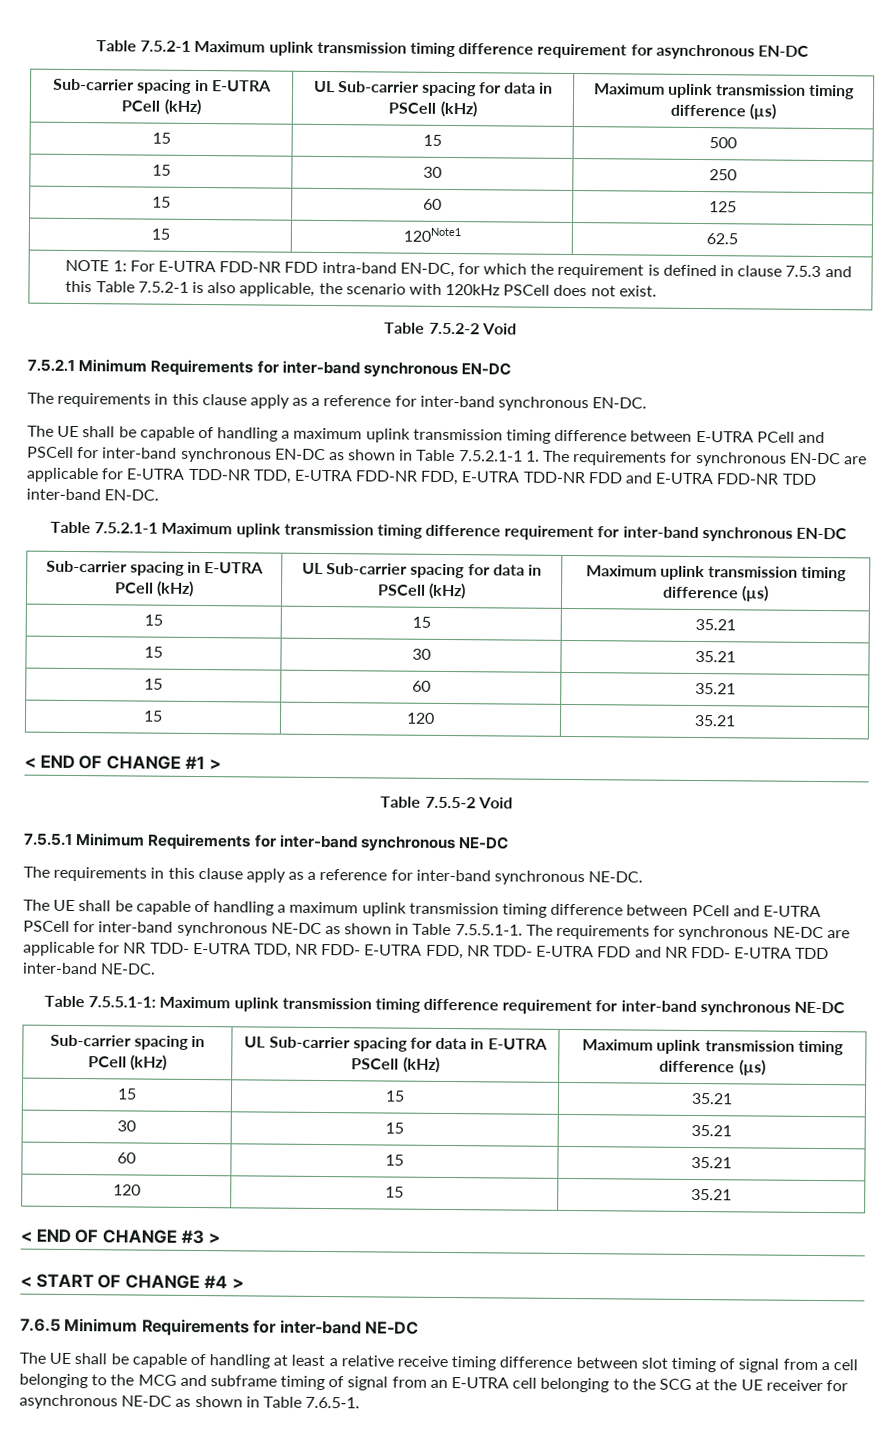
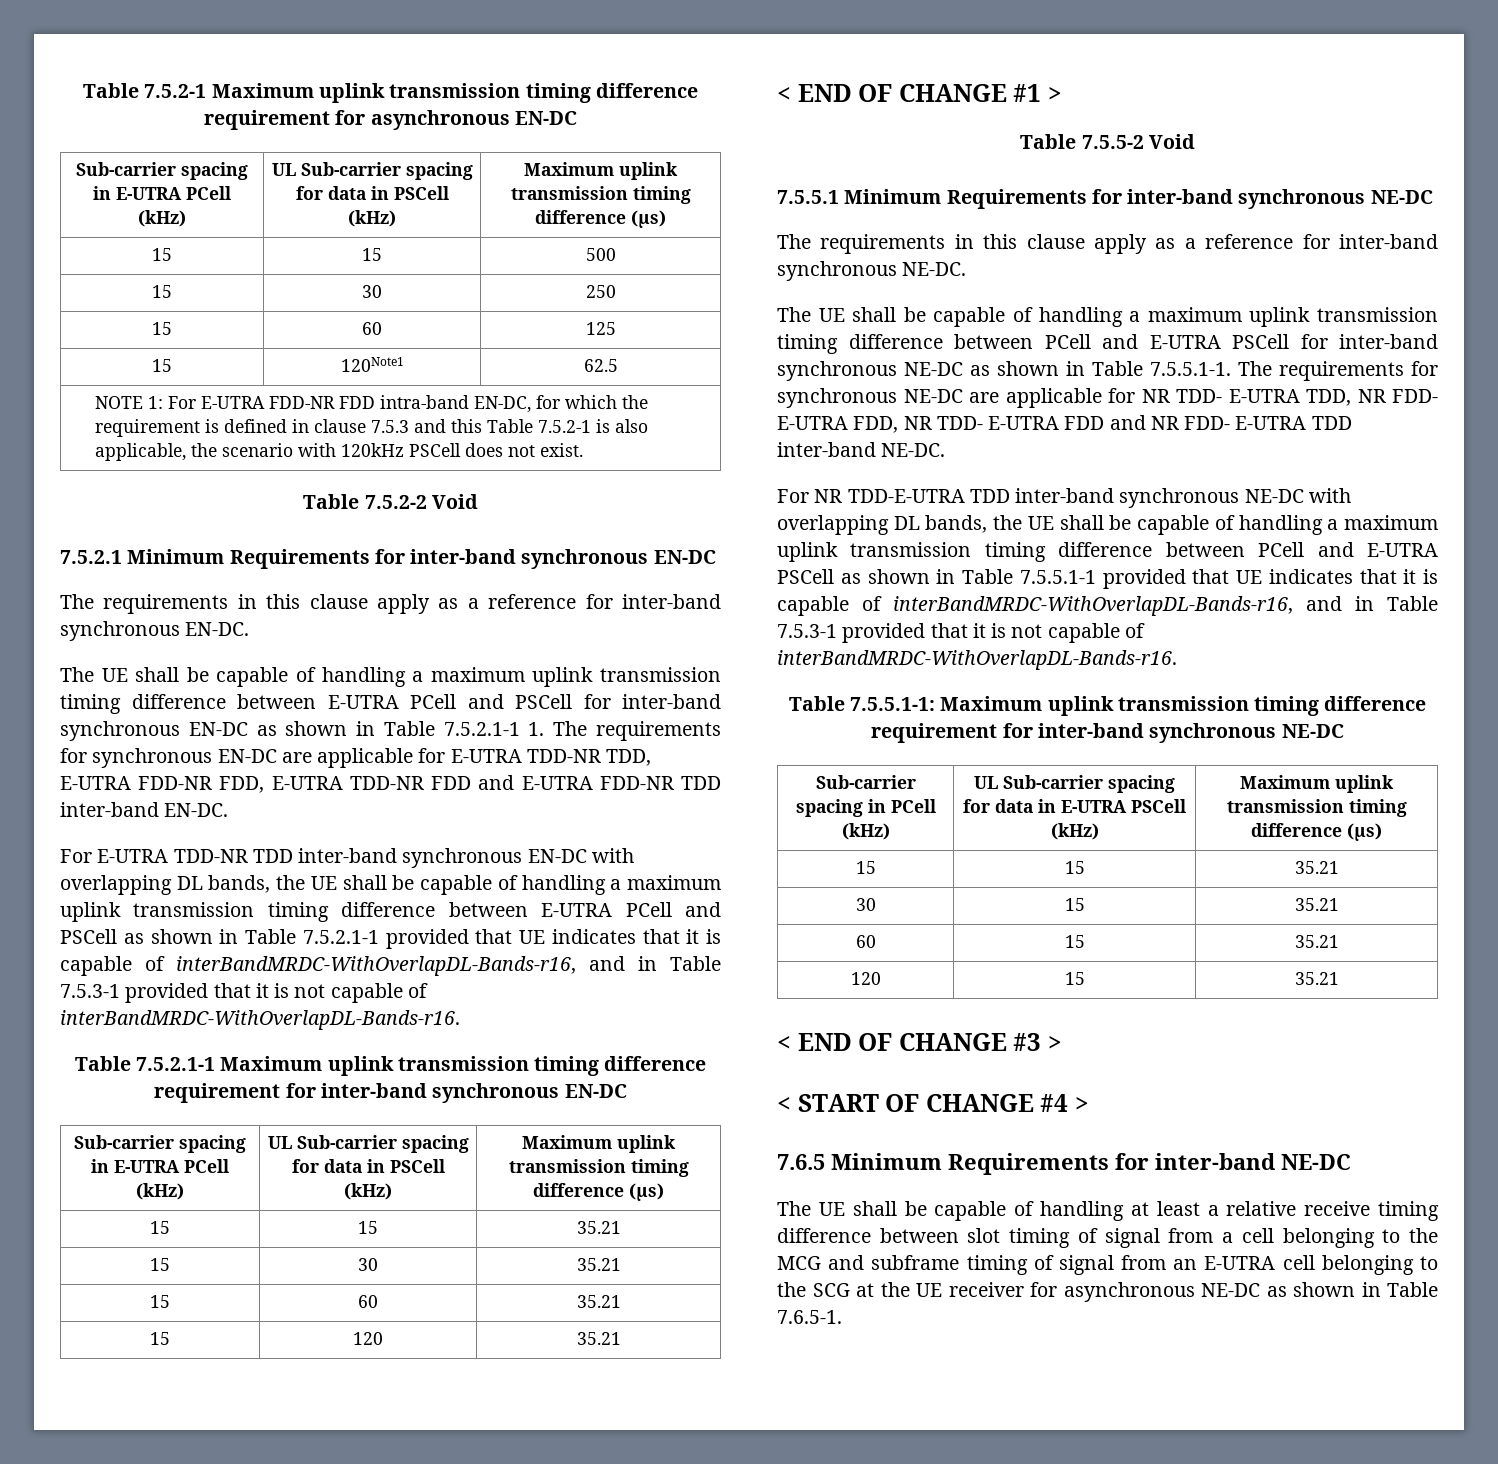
+ For E-UTRA TDD-NR TDD inter-band synchronous EN-DC with overlapping DL bands, the UE shall be capable of handling a maximum uplink transmission timing difference between E-UTRA PCell and PSCell as shown in Table 7.5.2.1-1 provided that UE indicates that it is capable of interBandMRDC-WithOverlapDL-Bands-r16, and in Table 7.5.3-1 provided that it is not capable of interBandMRDC-WithOverlapDL-Bands-r16.
+ For NR TDD-E-UTRA TDD inter-band synchronous NE-DC with overlapping DL bands, the UE shall be capable of handling a maximum uplink transmission timing difference between PCell and E-UTRA PSCell as shown in Table 7.5.5.1-1 provided that UE indicates that it is capable of interBandMRDC-WithOverlapDL-Bands-r16, and in Table 7.5.3-1 provided that it is not capable of interBandMRDC-WithOverlapDL-Bands-r16.

